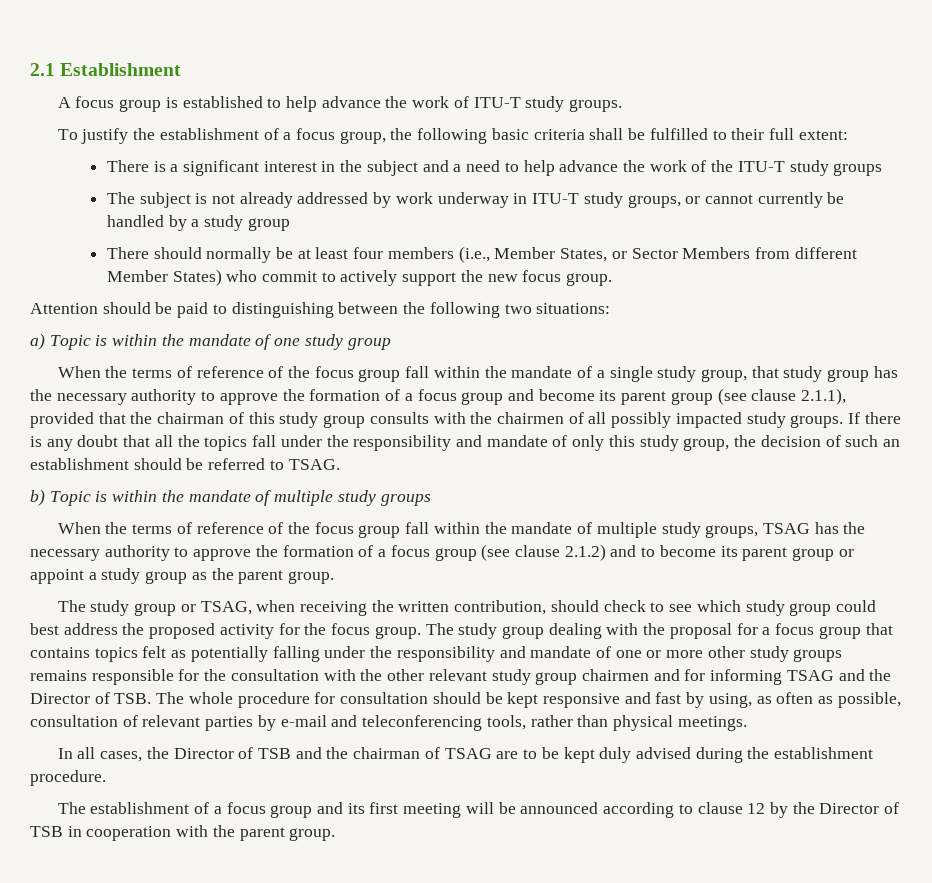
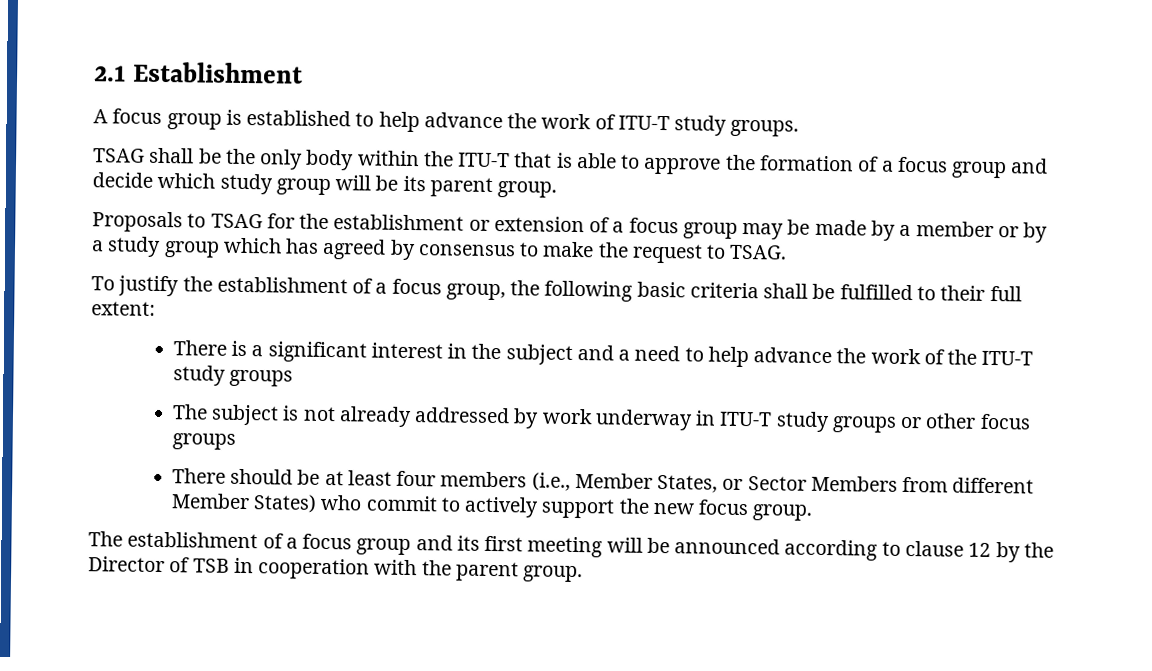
+ TSAG shall be the only body within the ITU-T that is able to approve the formation of a focus group and decide which study group will be its parent group.
+ Proposals to TSAG for the establishment or extension of a focus group may be made by a member or by a study group which has agreed by consensus to make the request to TSAG.
- The subject is not already addressed by work underway in ITU-T study groups, or cannot currently be handled by a study group
+ The subject is not already addressed by work underway in ITU-T study groups or other focus groups
- There should normally be at least four members (i.e., Member States, or Sector Members from different Member States) who commit to actively support the new focus group.
+ There should be at least four members (i.e., Member States, or Sector Members from different Member States) who commit to actively support the new focus group.
- Attention should be paid to distinguishing between the following two situations:
- a) Topic is within the mandate of one study group
- When the terms of reference of the focus group fall within the mandate of a single study group, that study group has the necessary authority to approve the formation of a focus group and become its parent group (see clause 2.1.1), provided that the chairman of this study group consults with the chairmen of all possibly impacted study groups. If there is any doubt that all the topics fall under the responsibility and mandate of only this study group, the decision of such an establishment should be referred to TSAG.
- b) Topic is within the mandate of multiple study groups
- When the terms of reference of the focus group fall within the mandate of multiple study groups, TSAG has the necessary authority to approve the formation of a focus group (see clause 2.1.2) and to become its parent group or appoint a study group as the parent group.
- The study group or TSAG, when receiving the written contribution, should check to see which study group could best address the proposed activity for the focus group. The study group dealing with the proposal for a focus group that contains topics felt as potentially falling under the responsibility and mandate of one or more other study groups remains responsible for the consultation with the other relevant study group chairmen and for informing TSAG and the Director of TSB. The whole procedure for consultation should be kept responsive and fast by using, as often as possible, consultation of relevant parties by e-mail and teleconferencing tools, rather than physical meetings.
- In all cases, the Director of TSB and the chairman of TSAG are to be kept duly advised during the establishment procedure.

